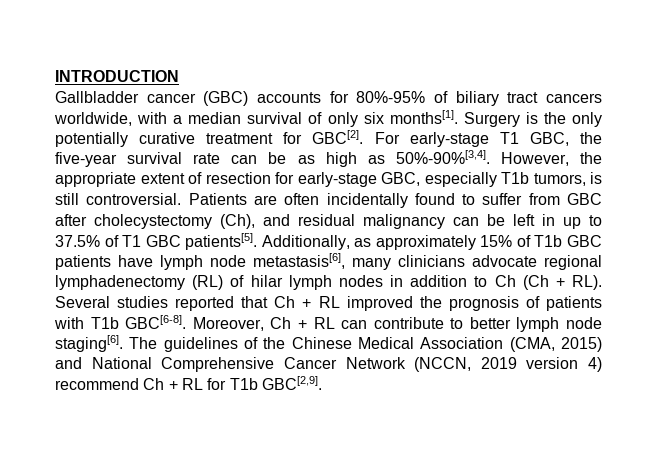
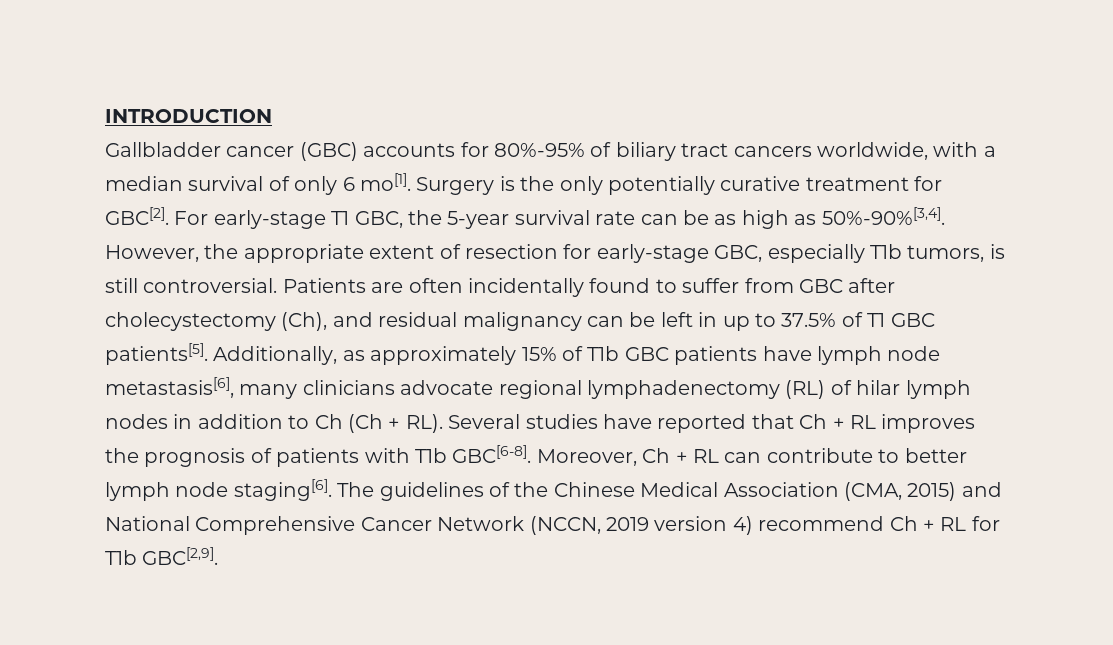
- Gallbladder cancer (GBC) accounts for 80%-95% of biliary tract cancers worldwide, with a median survival of only six months[1].
+ Gallbladder cancer (GBC) accounts for 80%-95% of biliary tract cancers worldwide, with a median survival of only 6 mo[1].
- For early-stage T1 GBC, the five-year survival rate can be as high as 50%-90%[3,4].
+ For early-stage T1 GBC, the 5-year survival rate can be as high as 50%-90%[3,4].
- Additionally, as approximately 15% of T1b GBC patients have lymph node metastasis[6], many clinicians advocate regional lymphadenectomy (RL) of hilar lymph nodes in addition to Ch (Ch + RL). Several studies reported that Ch + RL improved the prognosis of patients with T1b GBC[6-8].
+ Additionally, as approximately 15% of T1b GBC patients have lymph node metastasis[6], many clinicians advocate regional lymphadenectomy (RL) of hilar lymph nodes in addition to Ch (Ch + RL). Several studies have reported that Ch + RL improves the prognosis of patients with T1b GBC[6-8].

